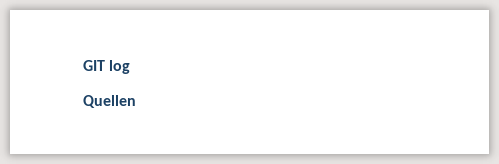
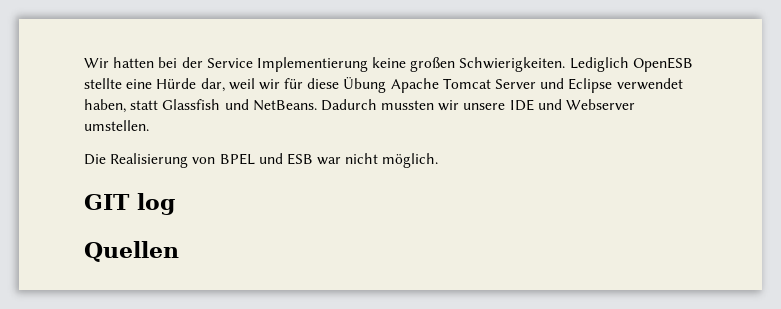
+ Wir hatten bei der Service Implementierung keine großen Schwierigkeiten. Lediglich OpenESB stellte eine Hürde dar, weil wir für diese Übung Apache Tomcat Server und Eclipse verwendet haben, statt Glassfish und NetBeans. Dadurch mussten wir unsere IDE und Webserver umstellen.
+ Die Realisierung von BPEL und ESB war nicht möglich.

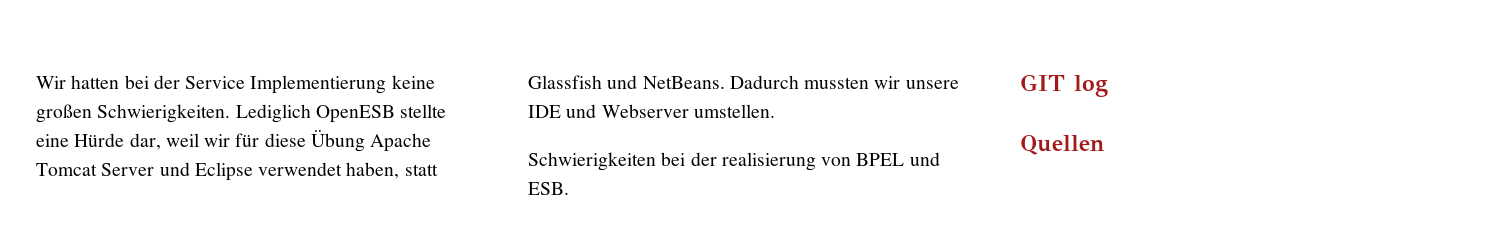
- Die Realisierung von BPEL und ESB war nicht möglich.
+ Schwierigkeiten bei der realisierung von BPEL und ESB.

